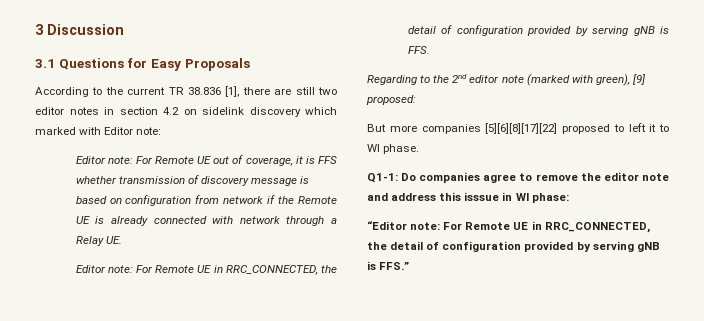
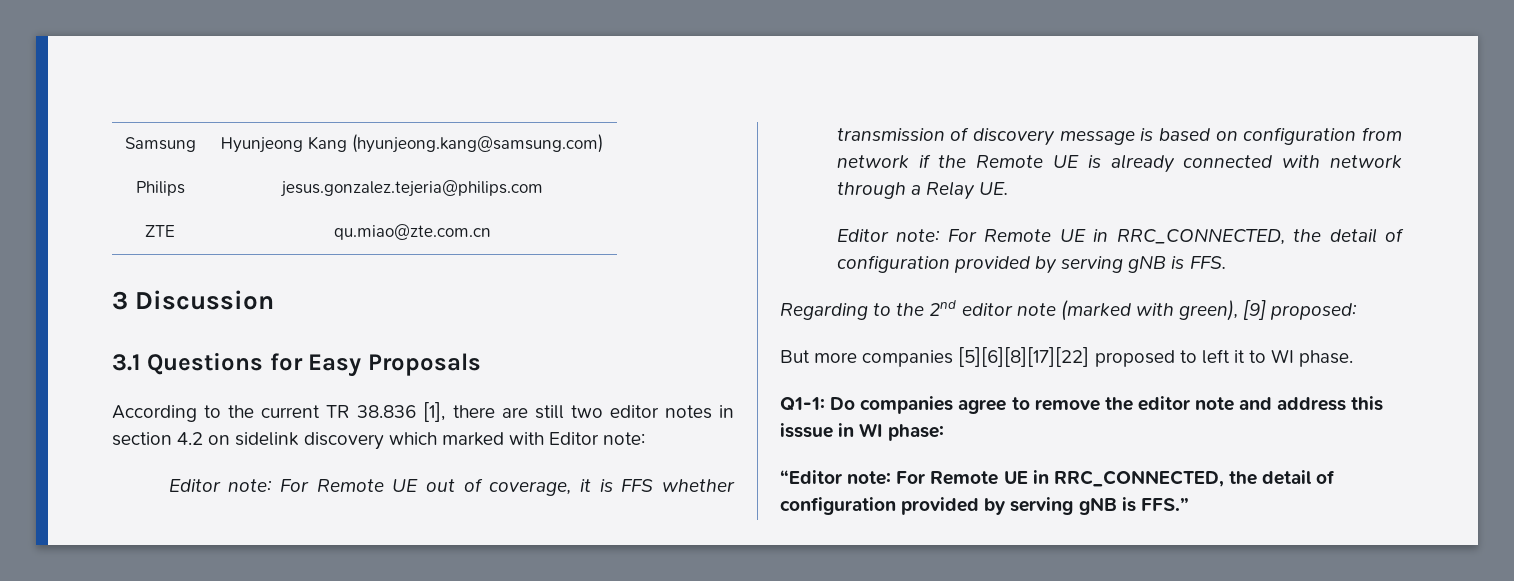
+ Samsung | Hyunjeong Kang (hyunjeong.kang@samsung.com)
+ Philips | jesus.gonzalez.tejeria@philips.com
+ ZTE | qu.miao@zte.com.cn

